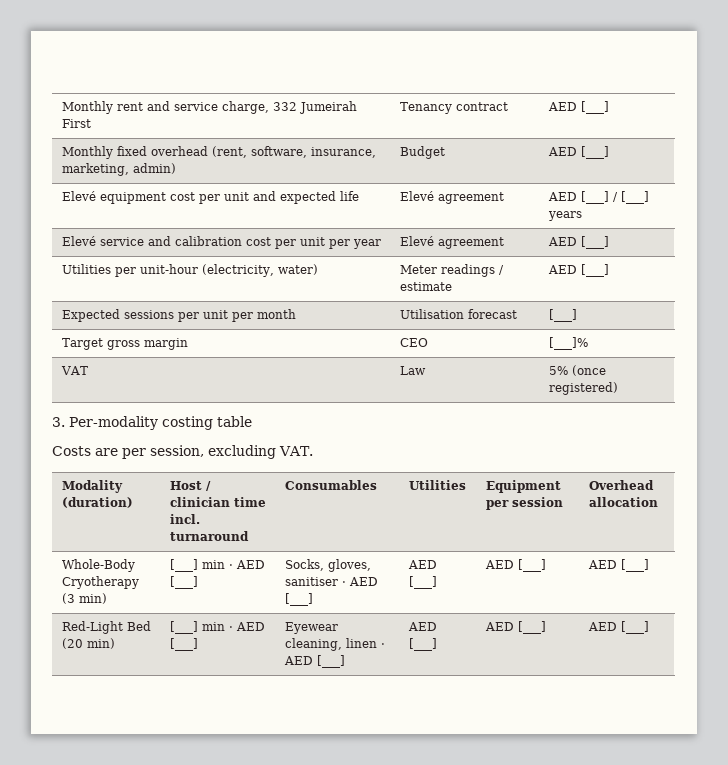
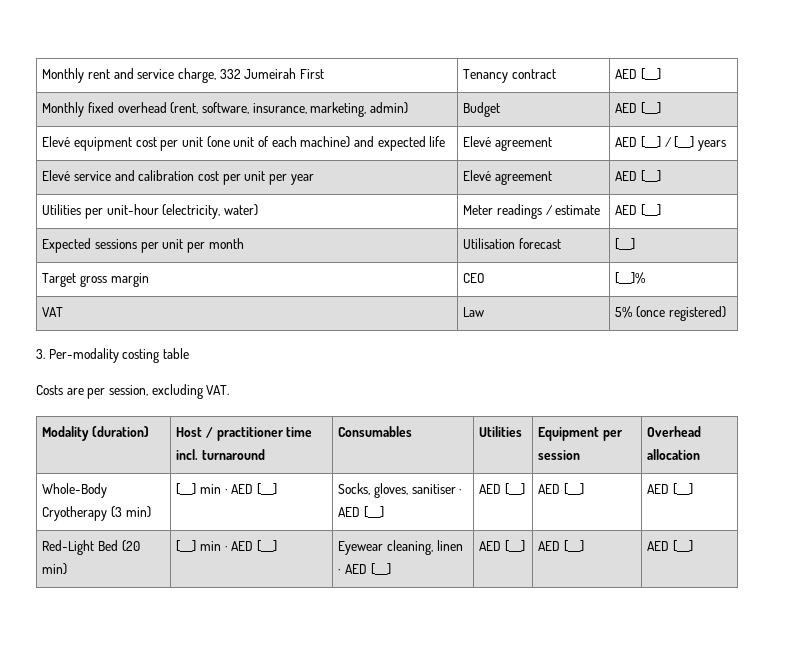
- Elevé equipment cost per unit and expected life | Elevé agreement | AED [___] / [___] years
+ Elevé equipment cost per unit (one unit of each machine) and expected life | Elevé agreement | AED [___] / [___] years
- Modality (duration) | Host / clinician time incl. turnaround | Consumables | Utilities | Equipment per session | Overhead allocation
+ Modality (duration) | Host / practitioner time incl. turnaround | Consumables | Utilities | Equipment per session | Overhead allocation

